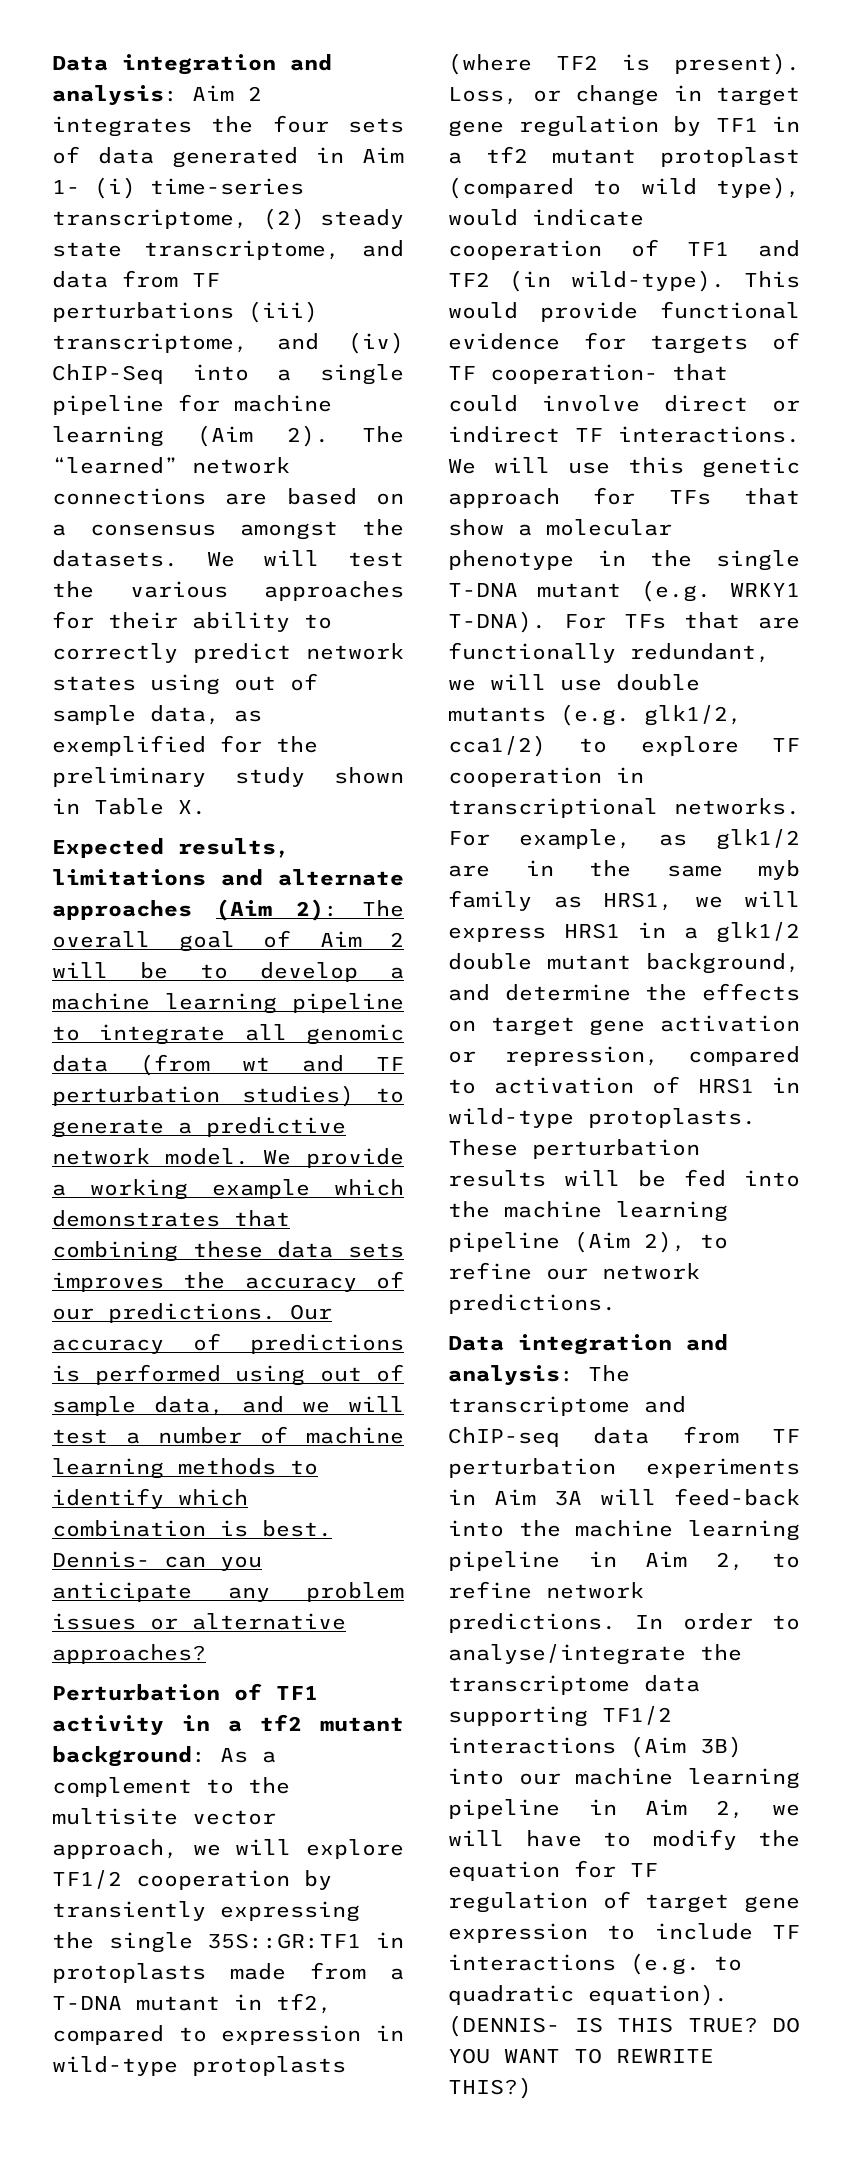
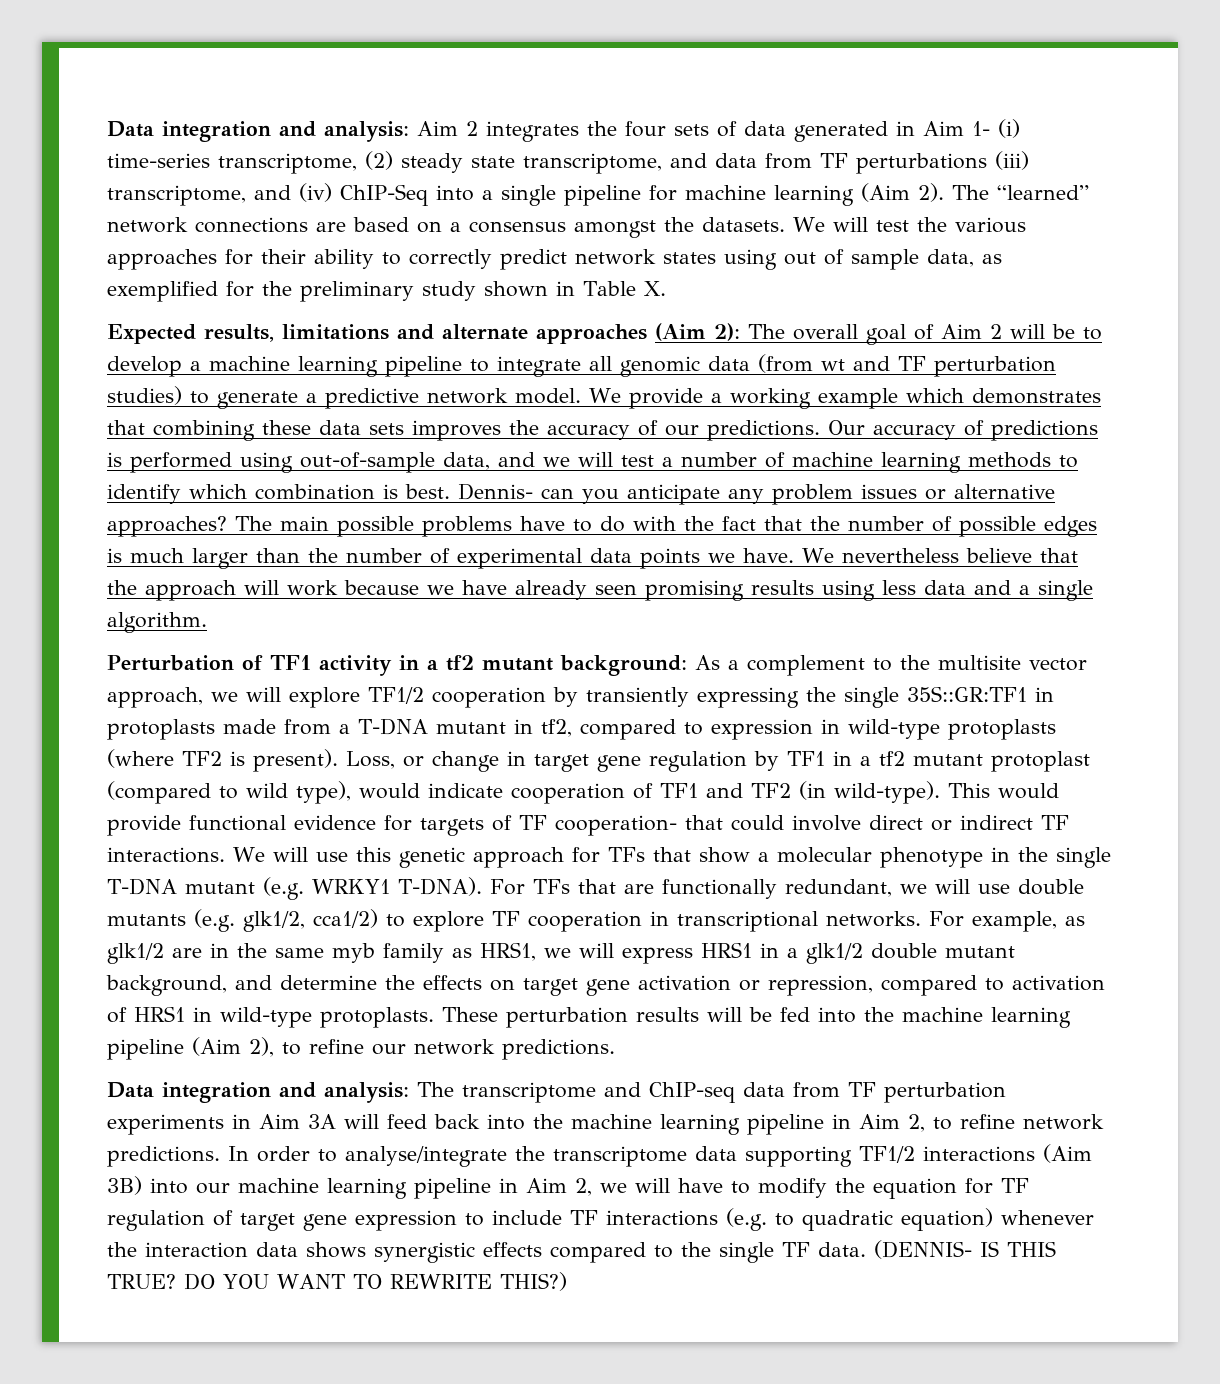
- Our accuracy of predictions is performed using out of sample data, and we will test a number of machine learning methods to identify which combination is best.
+ Our accuracy of predictions is performed using out-of-sample data, and we will test a number of machine learning methods to identify which combination is best.
+ The main possible problems have to do with the fact that the number of possible edges is much larger than the number of experimental data points we have. We nevertheless believe that the approach will work because we have already seen promising results using less data and a single algorithm.
- Data integration and analysis: The transcriptome and ChIP-seq data from TF perturbation experiments in Aim 3A will feed-back into the machine learning pipeline in Aim 2, to refine network predictions.
+ Data integration and analysis: The transcriptome and ChIP-seq data from TF perturbation experiments in Aim 3A will feed back into the machine learning pipeline in Aim 2, to refine network predictions.
- In order to analyse/integrate the transcriptome data supporting TF1/2 interactions (Aim 3B) into our machine learning pipeline in Aim 2, we will have to modify the equation for TF regulation of target gene expression to include TF interactions (e.g. to quadratic equation).
+ In order to analyse/integrate the transcriptome data supporting TF1/2 interactions (Aim 3B) into our machine learning pipeline in Aim 2, we will have to modify the equation for TF regulation of target gene expression to include TF interactions (e.g. to quadratic equation) whenever the interaction data shows synergistic effects compared to the single TF data.

